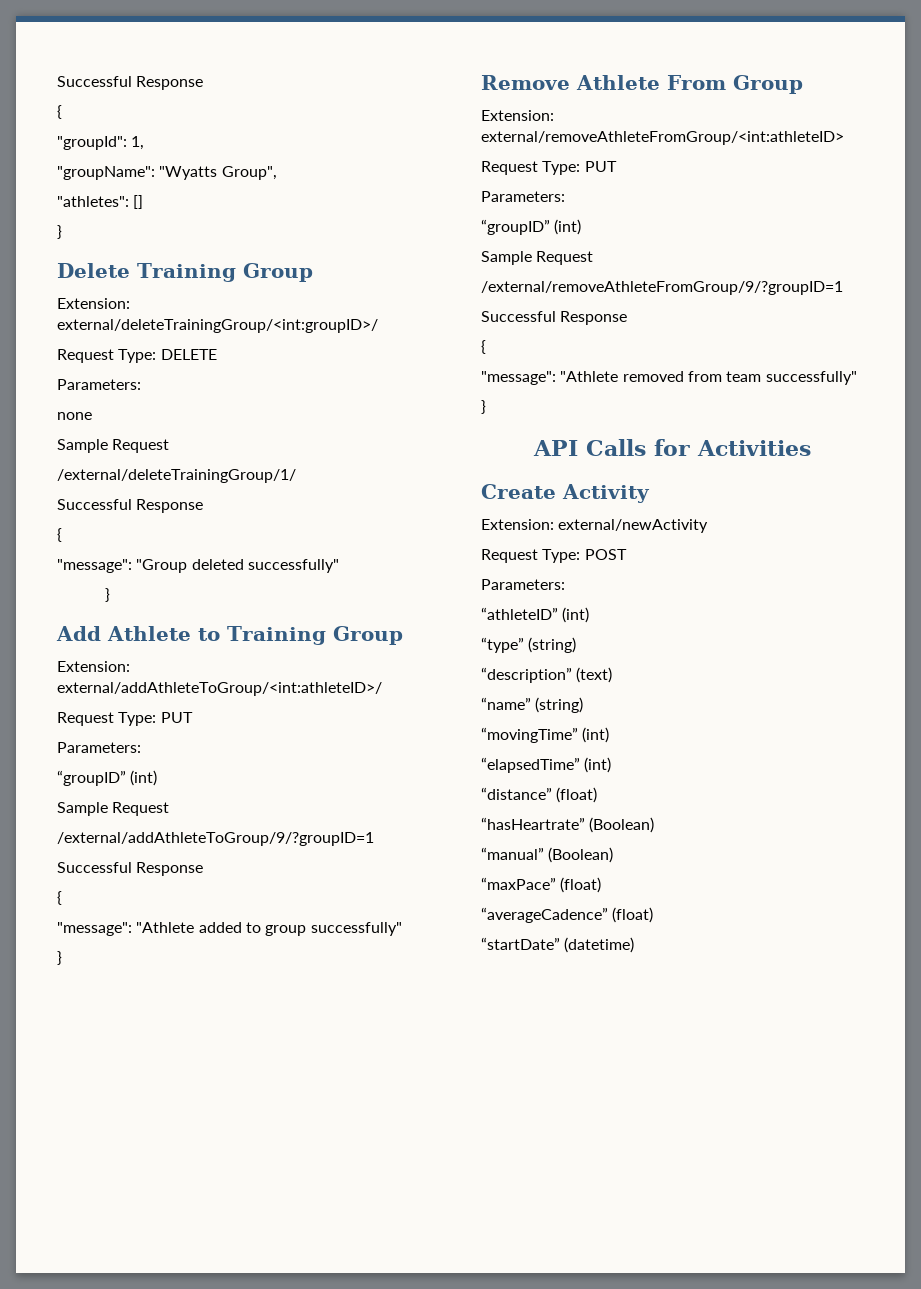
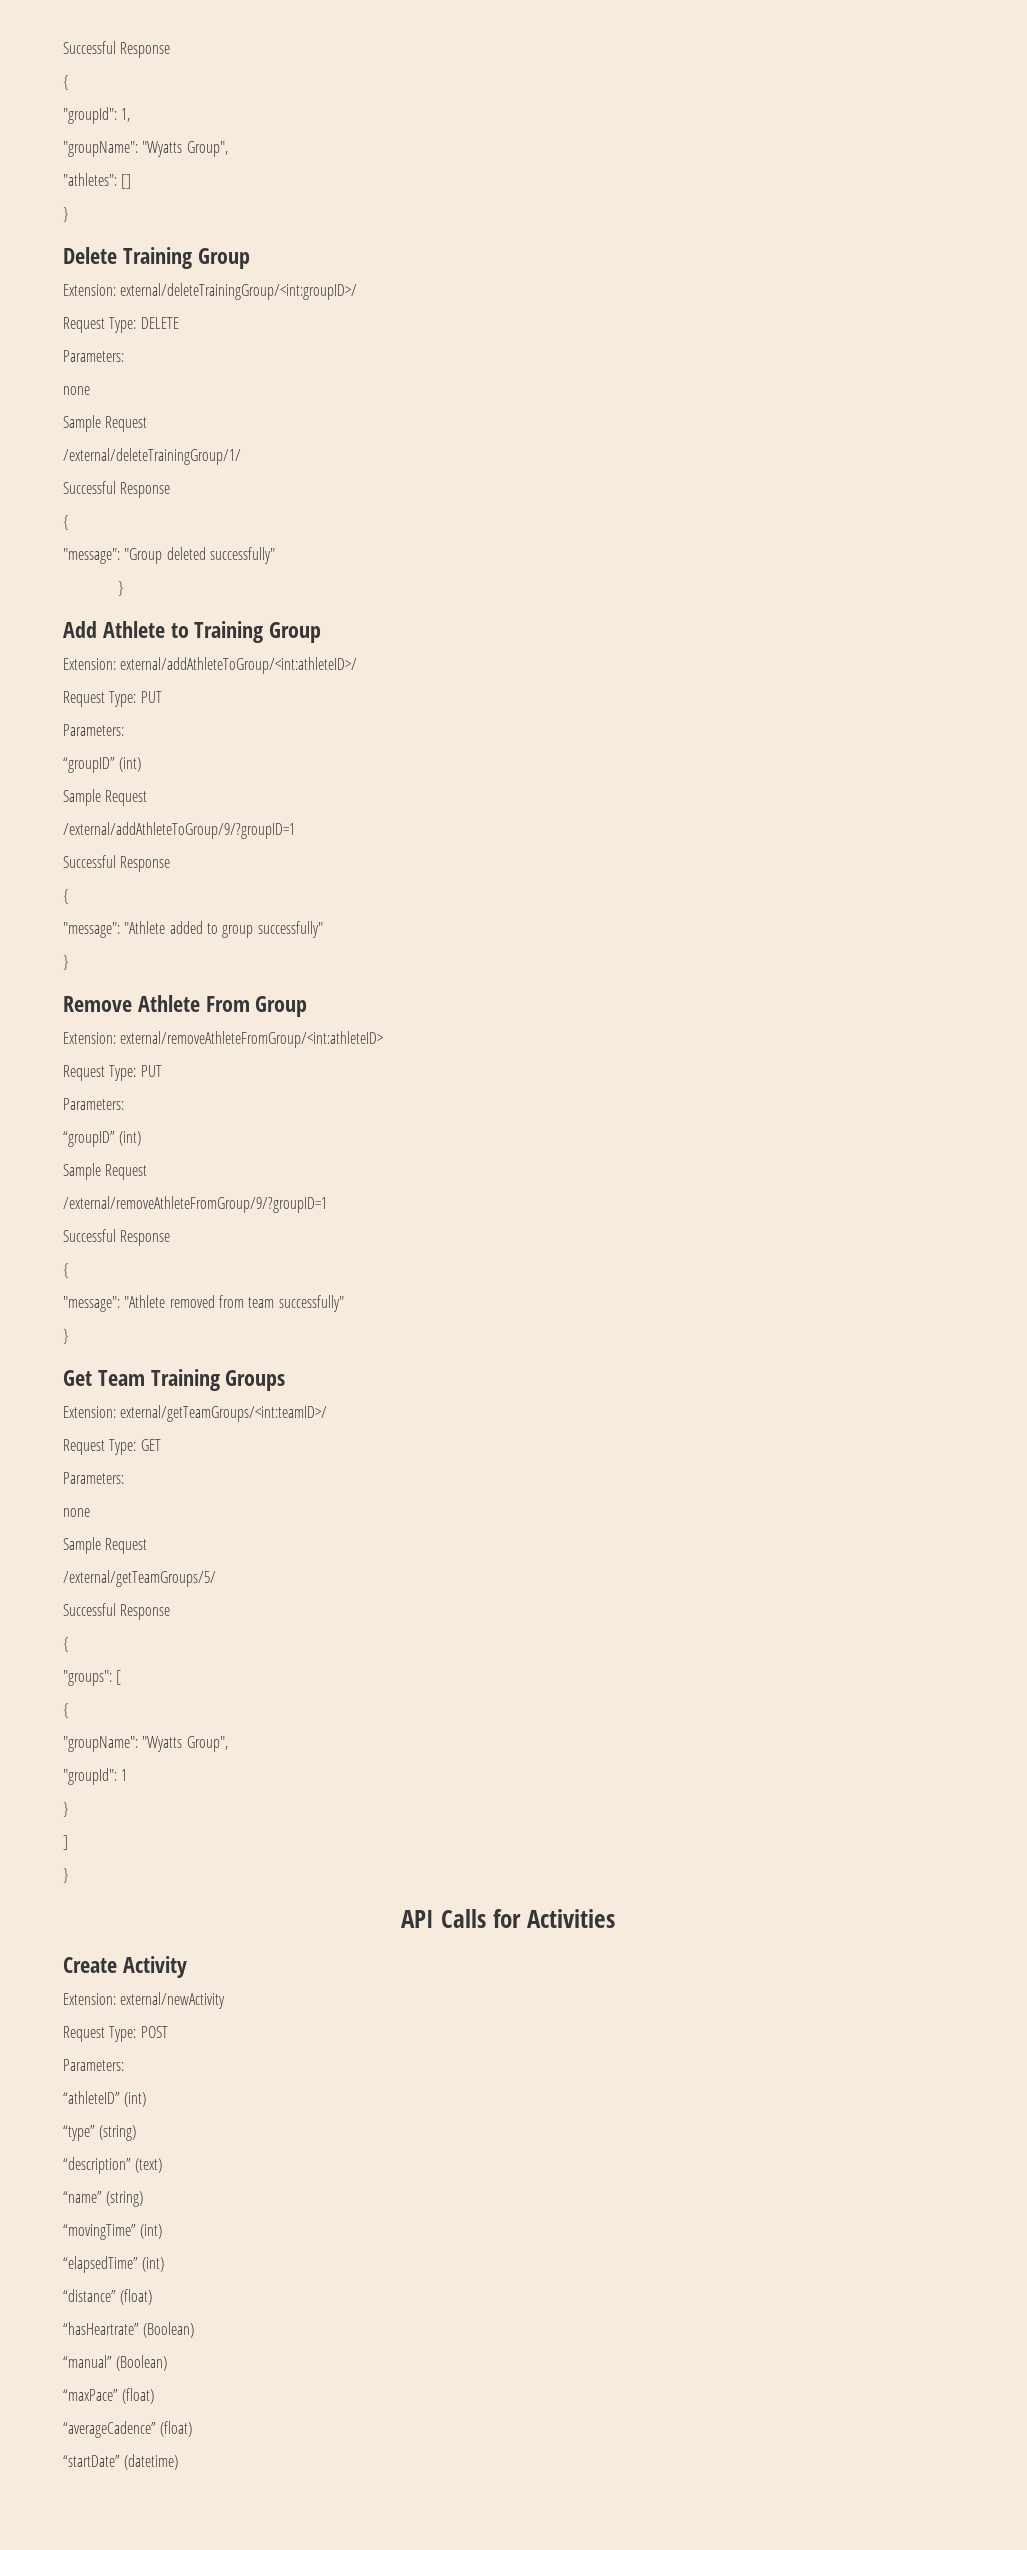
+ Get Team Training Groups
+ Extension: external/getTeamGroups/<int:teamID>/
+ Request Type: GET
+ Parameters:
+ none
+ Sample Request
+ /external/getTeamGroups/5/
+ Successful Response
+ {
+ "groups": [
+ {
+ "groupName": "Wyatts Group",
+ "groupId": 1
+ }
+ ]
+ }

